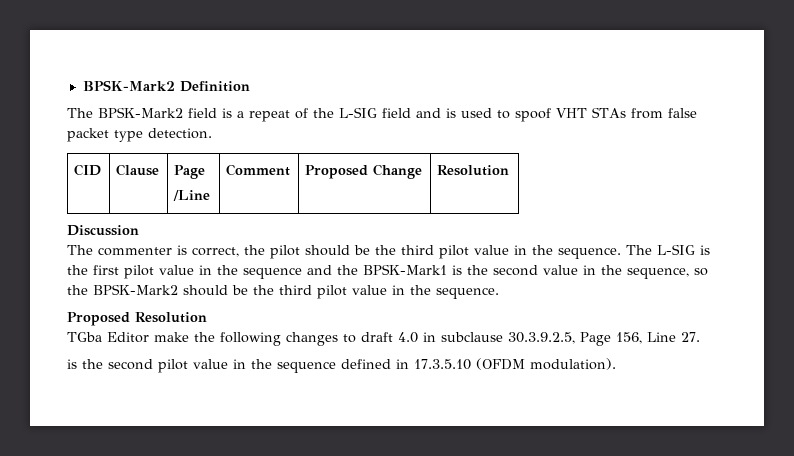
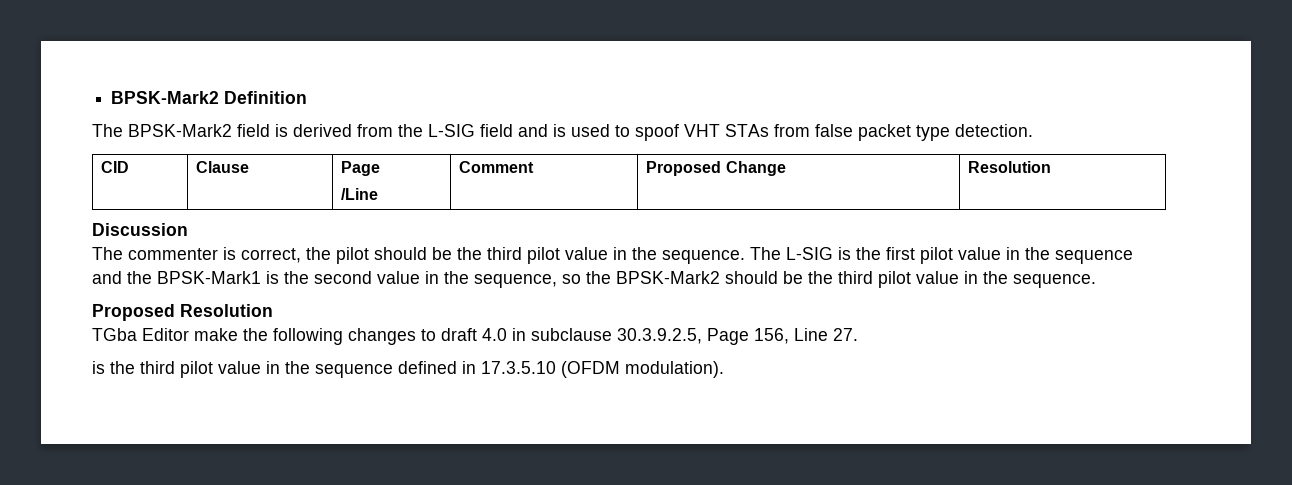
- The BPSK-Mark2 field is a repeat of the L-SIG field and is used to spoof VHT STAs from false packet type detection.
+ The BPSK-Mark2 field is derived from the L-SIG field and is used to spoof VHT STAs from false packet type detection.
- is the second pilot value in the sequence defined in 17.3.5.10 (OFDM modulation).
+ is the third pilot value in the sequence defined in 17.3.5.10 (OFDM modulation).

